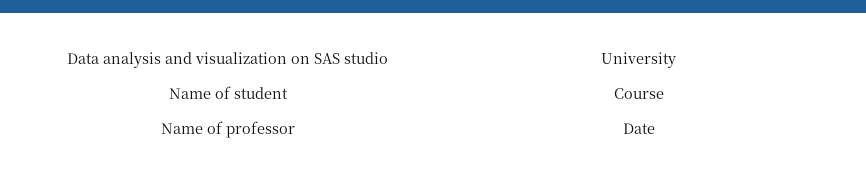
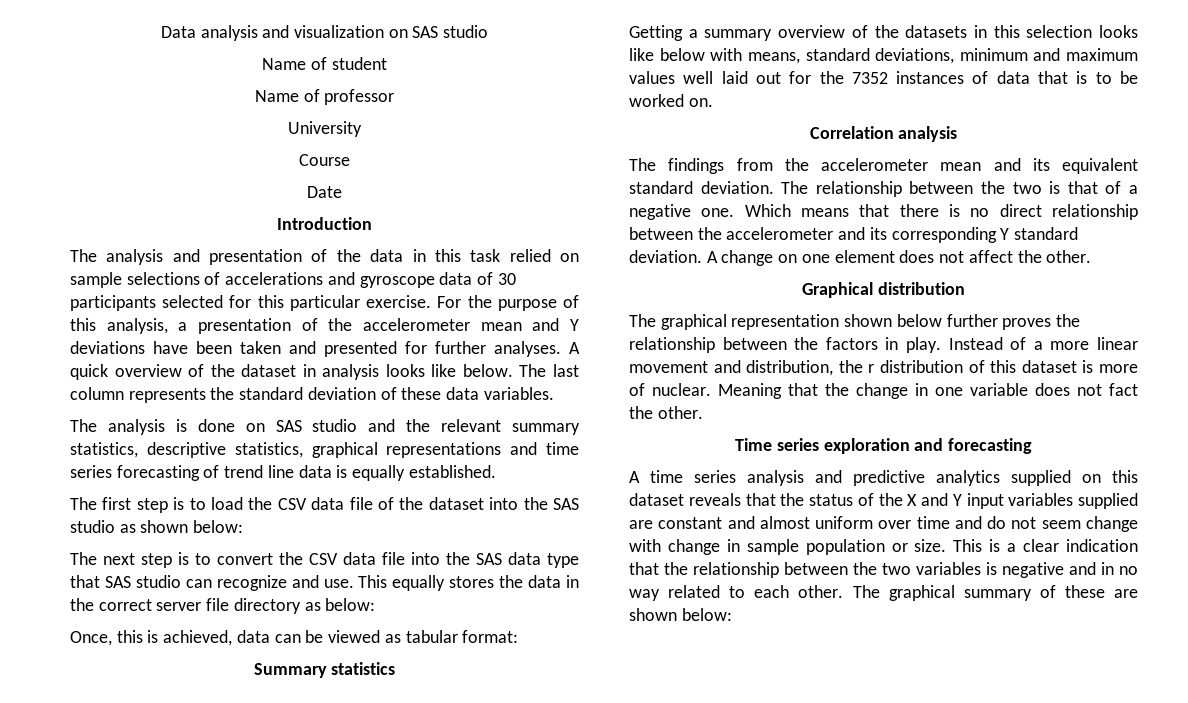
+ Introduction
+ The analysis and presentation of the data in this task relied on sample selections of accelerations and gyroscope data of 30 participants selected for this particular exercise. For the purpose of this analysis, a presentation of the accelerometer mean and Y deviations have been taken and presented for further analyses. A quick overview of the dataset in analysis looks like below. The last column represents the standard deviation of these data variables.
+ The analysis is done on SAS studio and the relevant summary statistics, descriptive statistics, graphical representations and time series forecasting of trend line data is equally established.
+ The first step is to load the CSV data file of the dataset into the SAS studio as shown below:
+ The next step is to convert the CSV data file into the SAS data type that SAS studio can recognize and use. This equally stores the data in the correct server file directory as below:
+ Once, this is achieved, data can be viewed as tabular format:
+ Summary statistics
+ Getting a summary overview of the datasets in this selection looks like below with means, standard deviations, minimum and maximum values well laid out for the 7352 instances of data that is to be worked on.
+ Correlation analysis
+ The findings from the accelerometer mean and its equivalent standard deviation. The relationship between the two is that of a negative one. Which means that there is no direct relationship between the accelerometer and its corresponding Y standard deviation. A change on one element does not affect the other.
+ Graphical distribution
+ The graphical representation shown below further proves the relationship between the factors in play. Instead of a more linear movement and distribution, the r distribution of this dataset is more of nuclear. Meaning that the change in one variable does not fact the other.
+ Time series exploration and forecasting
+ A time series analysis and predictive analytics supplied on this dataset reveals that the status of the X and Y input variables supplied are constant and almost uniform over time and do not seem change with change in sample population or size. This is a clear indication that the relationship between the two variables is negative and in no way related to each other. The graphical summary of these are shown below:

